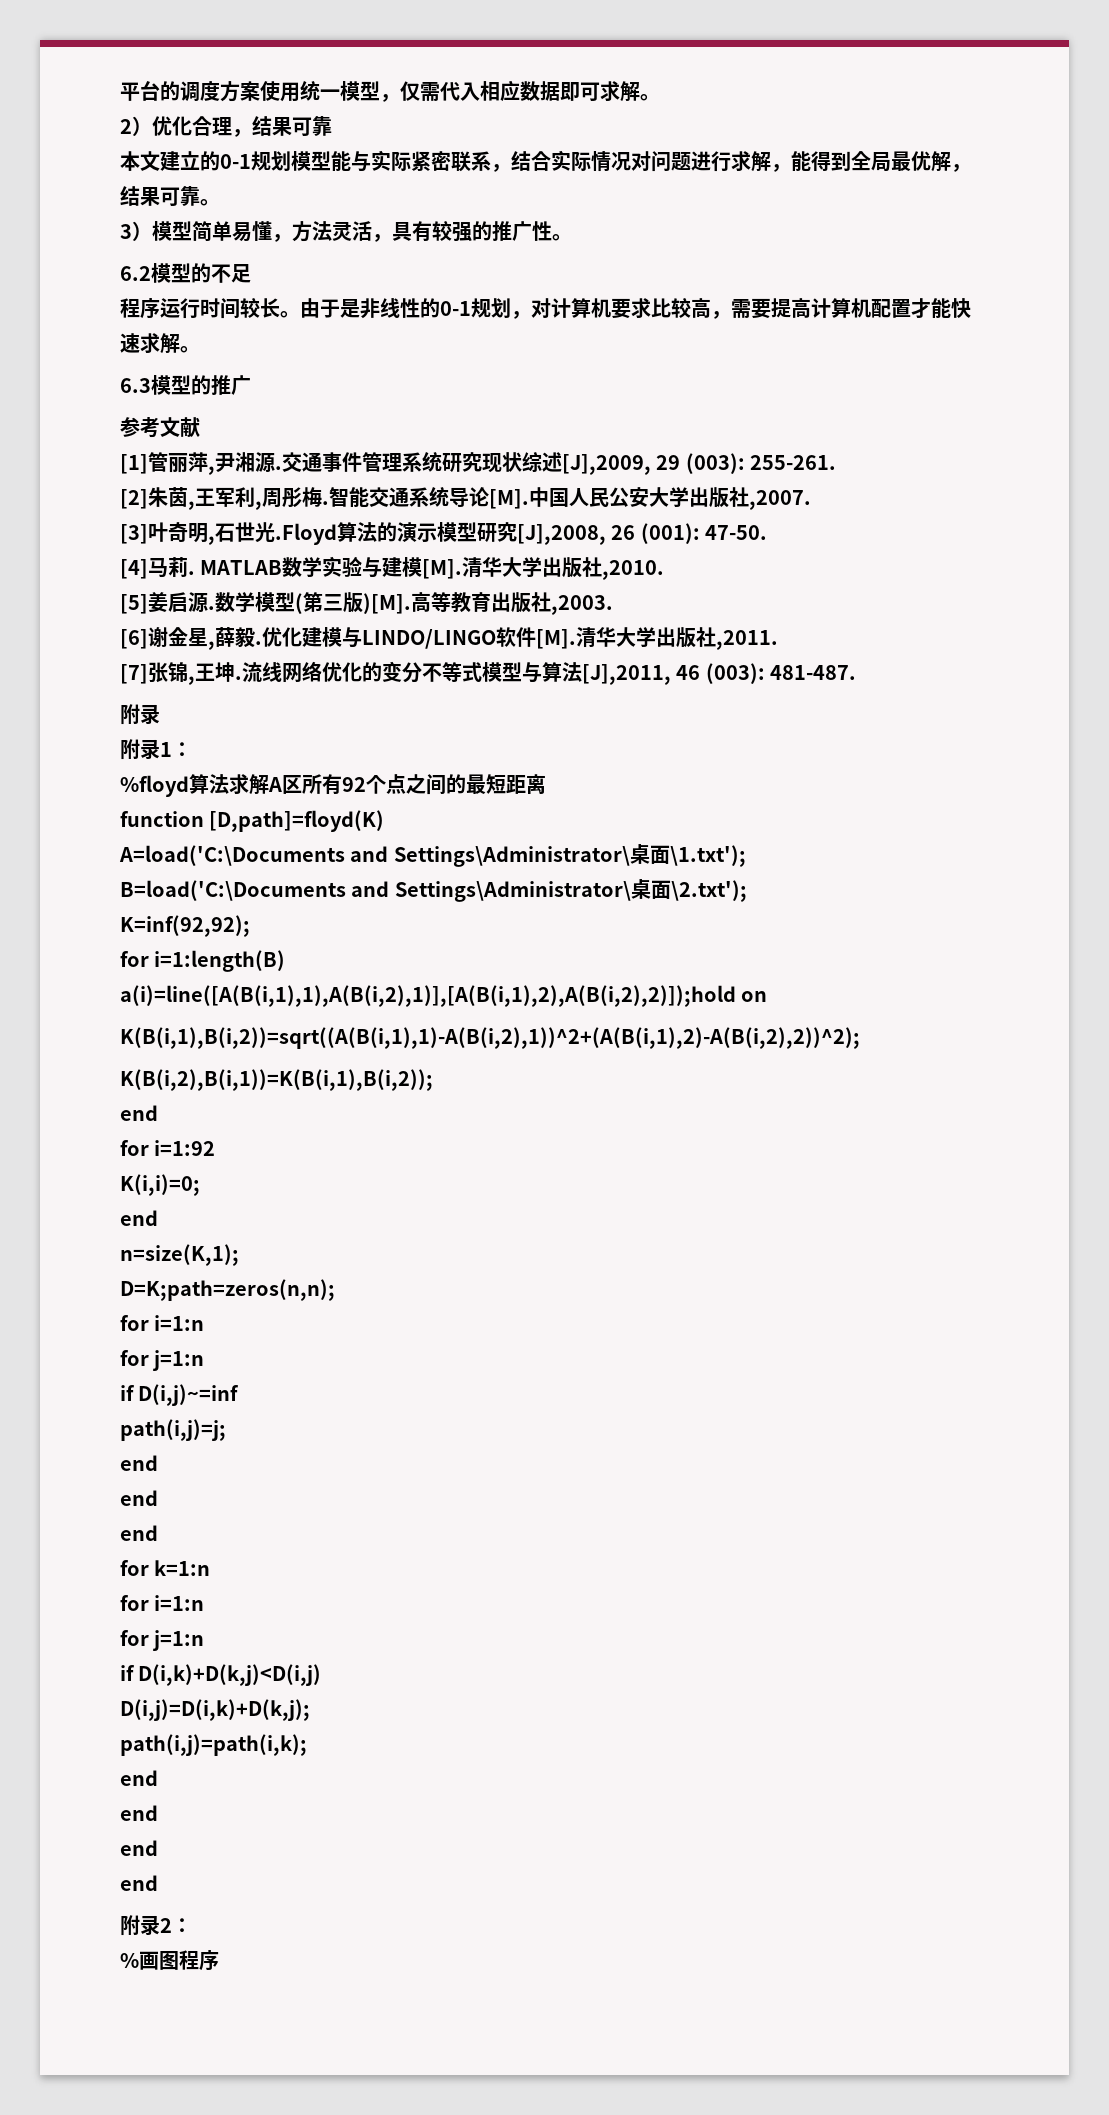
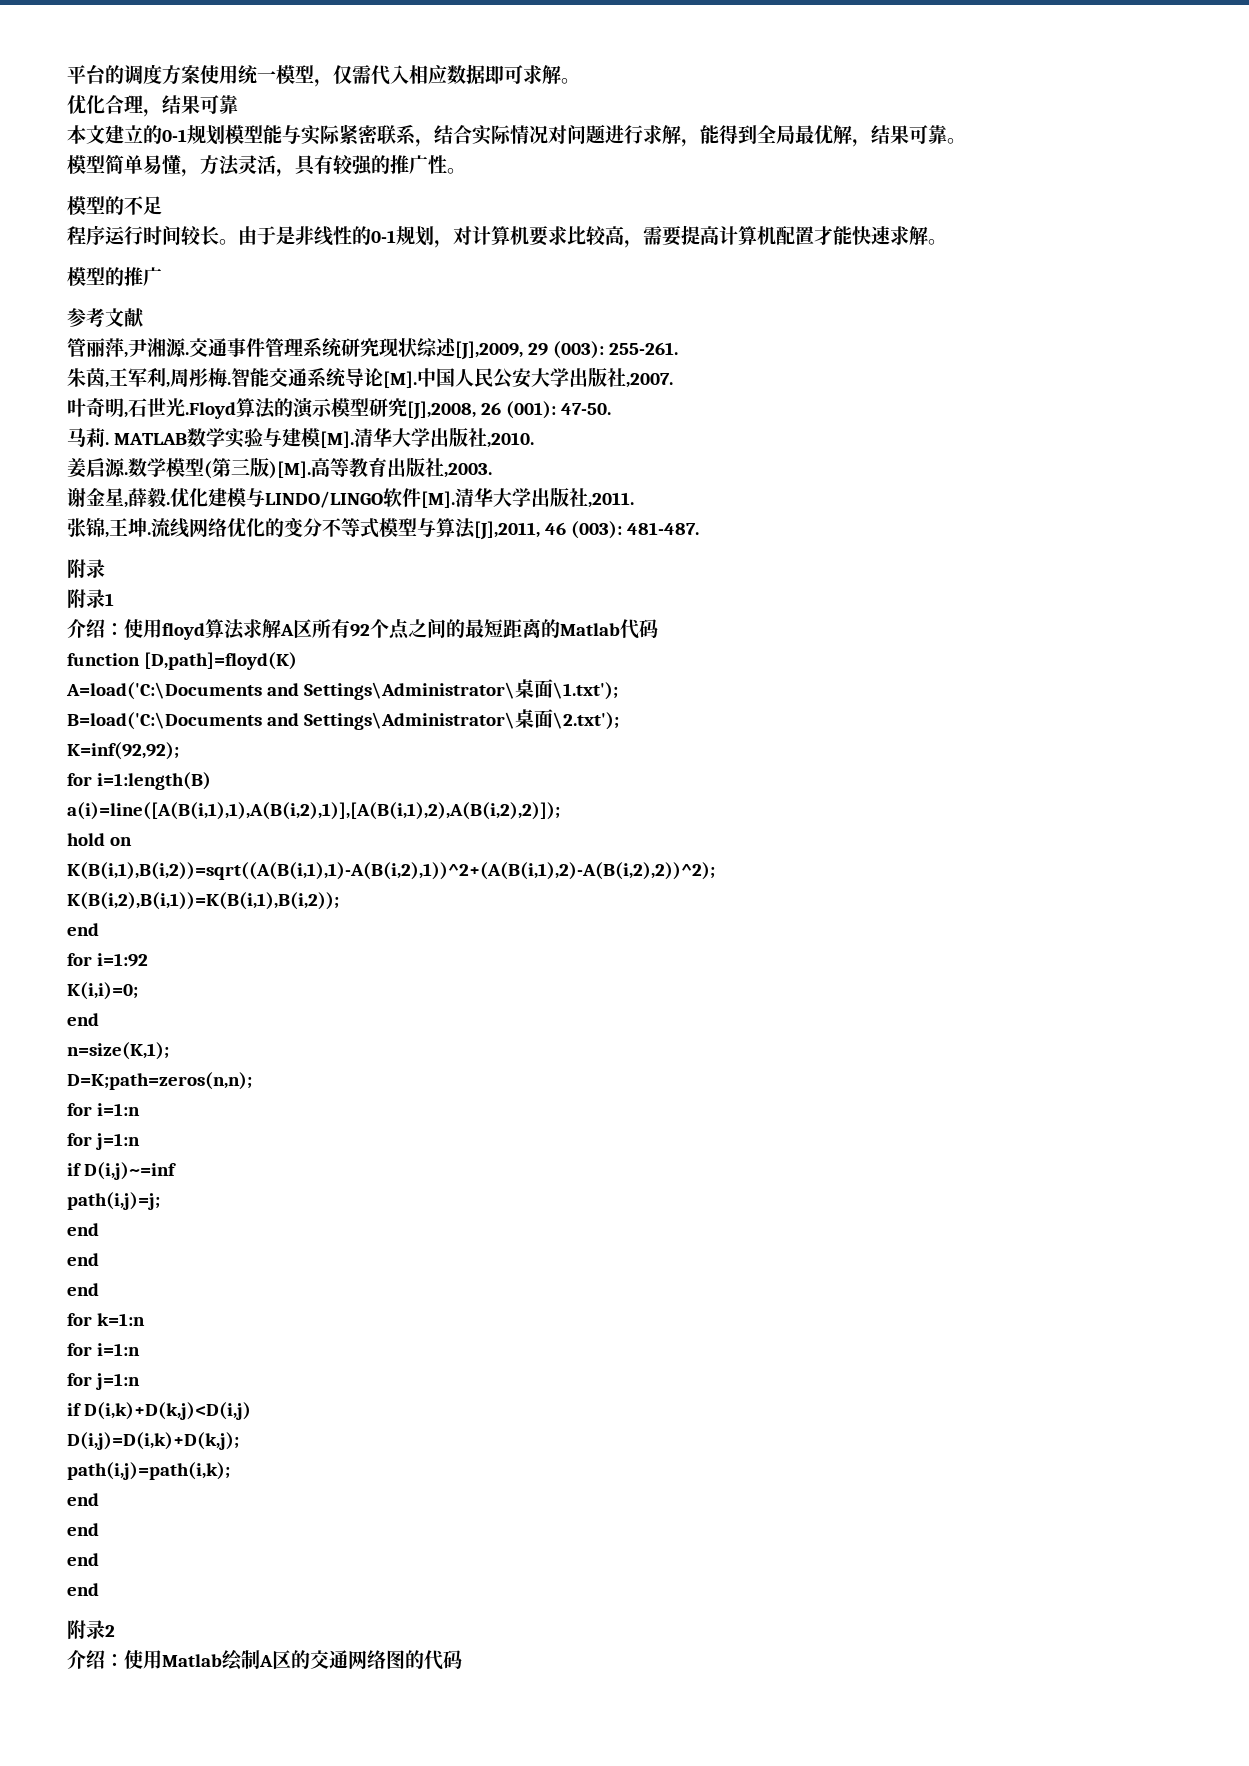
- 2）优化合理，结果可靠
+ 优化合理，结果可靠
- 3）模型简单易懂，方法灵活，具有较强的推广性。
+ 模型简单易懂，方法灵活，具有较强的推广性。
- 6.2模型的不足
+ 模型的不足
- 6.3模型的推广
+ 模型的推广
- [1]管丽萍,尹湘源.
+ 管丽萍,尹湘源.
- [2]朱茵,王军利,周彤梅.
+ 朱茵,王军利,周彤梅.
- [3]叶奇明,石世光.Floyd算法的演示模型研究[J],2008, 26 (001): 47-50.
+ 叶奇明,石世光.Floyd算法的演示模型研究[J],2008, 26 (001): 47-50.
- [4]马莉.
+ 马莉.
- [5]姜启源.
+ 姜启源.
- [6]谢金星,薛毅.
+ 谢金星,薛毅.
- [7]张锦,王坤.
+ 张锦,王坤.
- 附录1：
- %floyd算法求解A区所有92个点之间的最短距离
+ 附录1
+ 介绍：使用floyd算法求解A区所有92个点之间的最短距离的Matlab代码
- a(i)=line([A(B(i,1),1),A(B(i,2),1)],[A(B(i,1),2),A(B(i,2),2)]);hold on
+ a(i)=line([A(B(i,1),1),A(B(i,2),1)],[A(B(i,1),2),A(B(i,2),2)]);
+ hold on
- 附录2：
- %画图程序
+ 附录2
+ 介绍：使用Matlab绘制A区的交通网络图的代码

